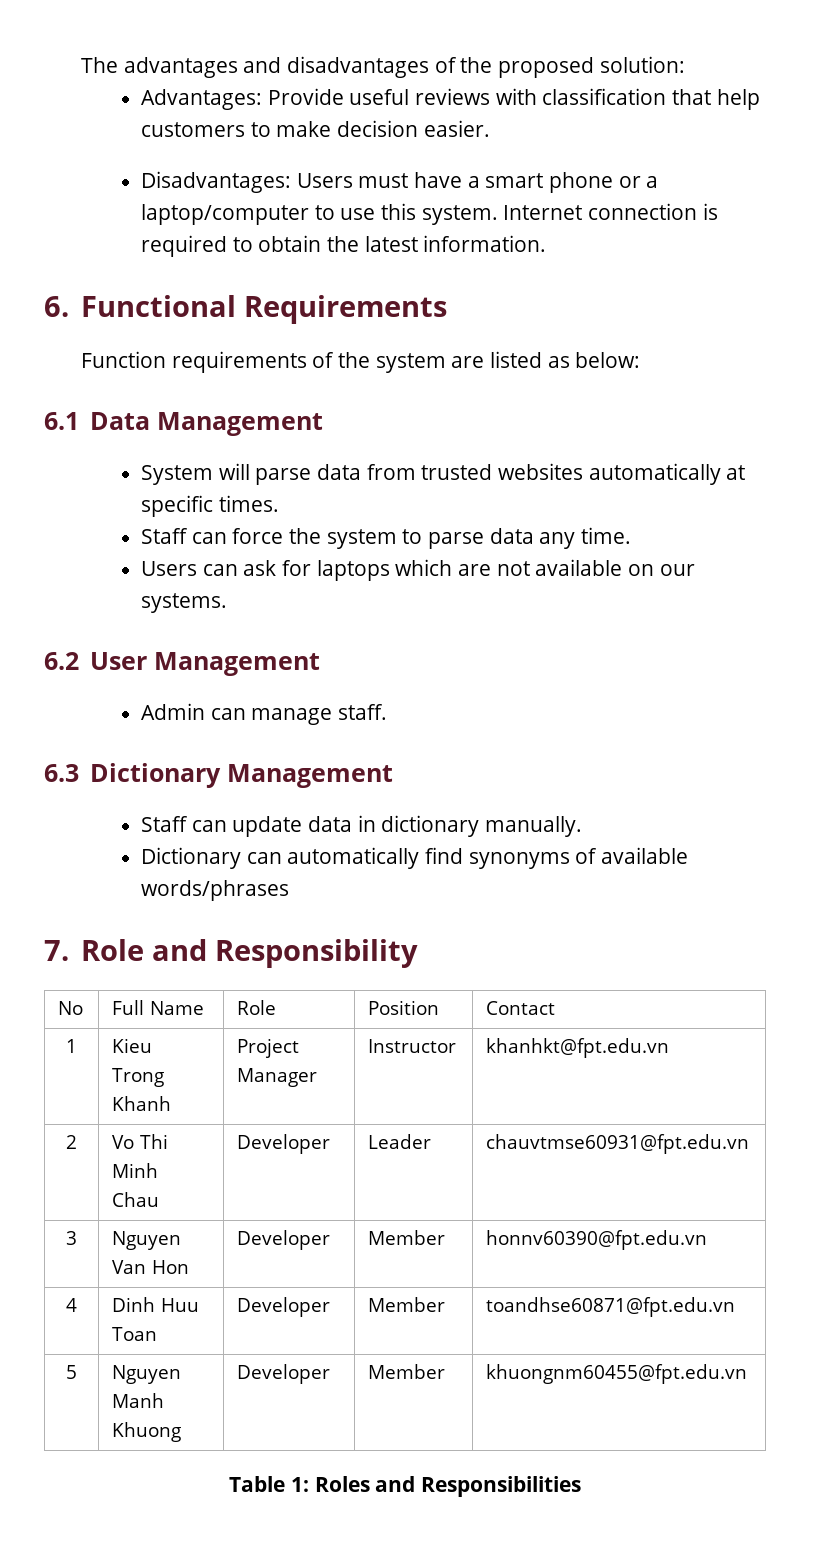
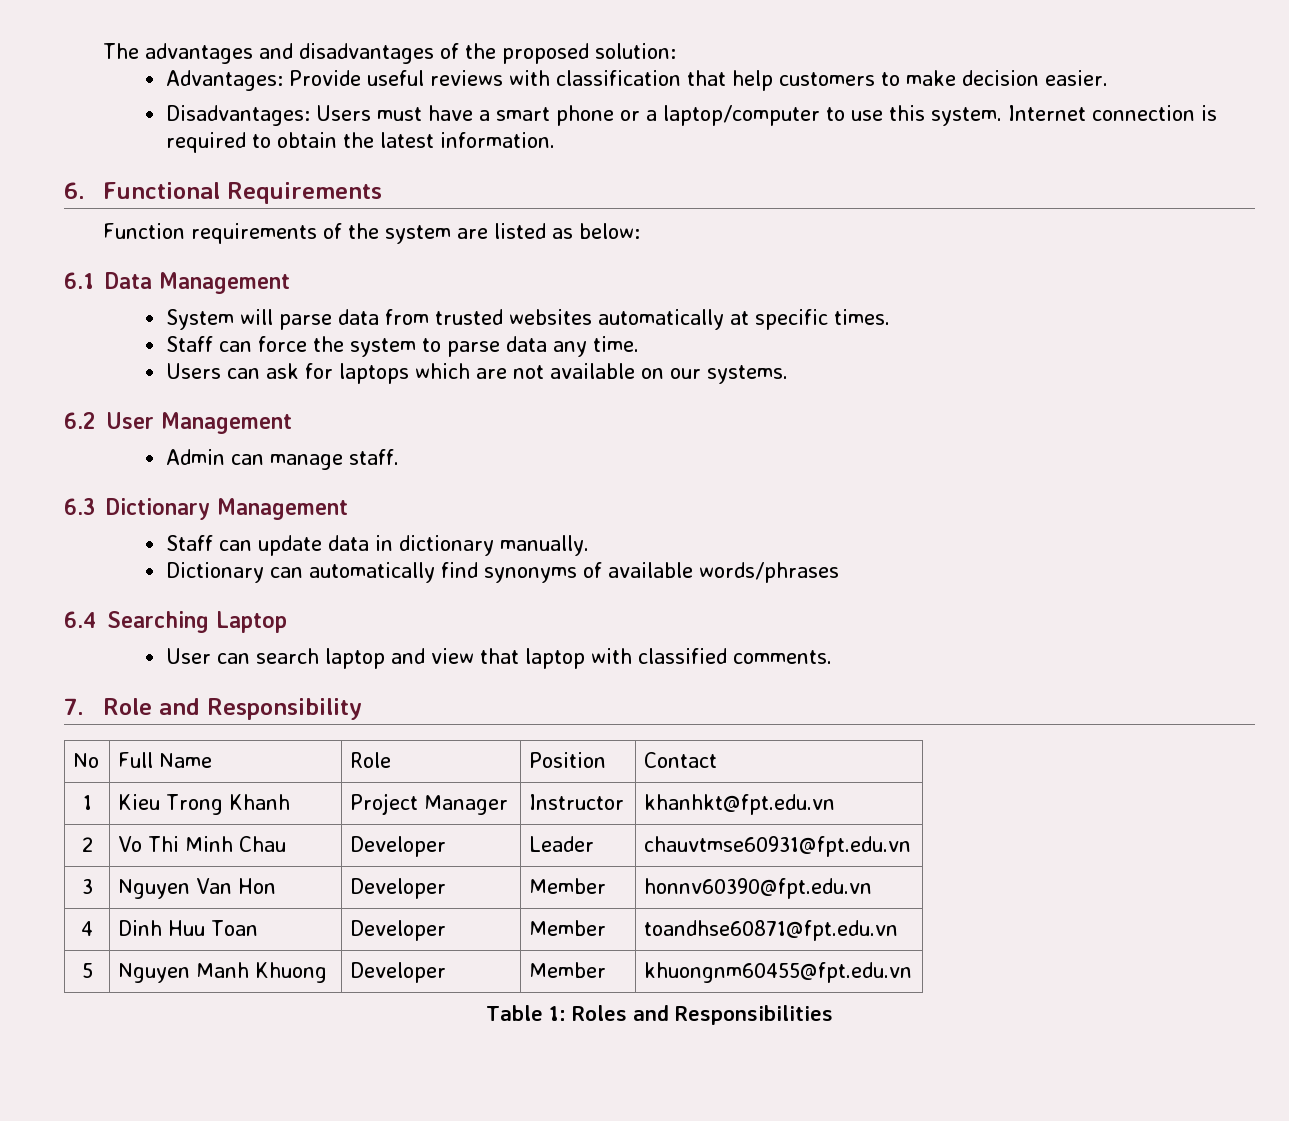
+ 6.4 Searching Laptop
+ User can search laptop and view that laptop with classified comments.

